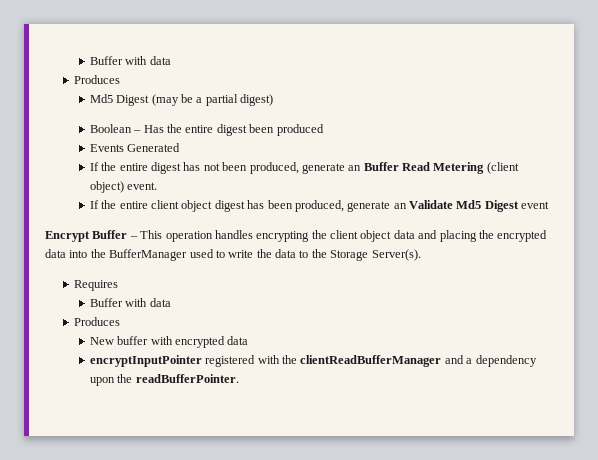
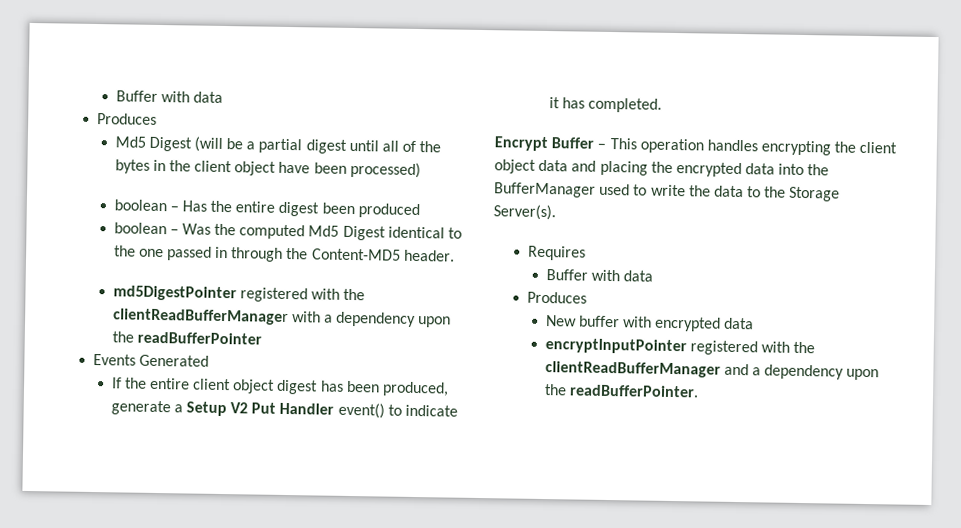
- Md5 Digest (may be a partial digest)
- Boolean – Has the entire digest been produced
+ Md5 Digest (will be a partial digest until all of the bytes in the client object have been processed)
+ boolean – Has the entire digest been produced
+ boolean – Was the computed Md5 Digest identical to the one passed in through the Content-MD5 header.
+ md5DigestPointer registered with the clientReadBufferManager with a dependency upon the readBufferPointer
  Events Generated
- If the entire digest has not been produced, generate an Buffer Read Metering (client object) event.
- If the entire client object digest has been produced, generate an Validate Md5 Digest event
+ If the entire client object digest has been produced, generate a Setup V2 Put Handler event() to indicate it has completed.

